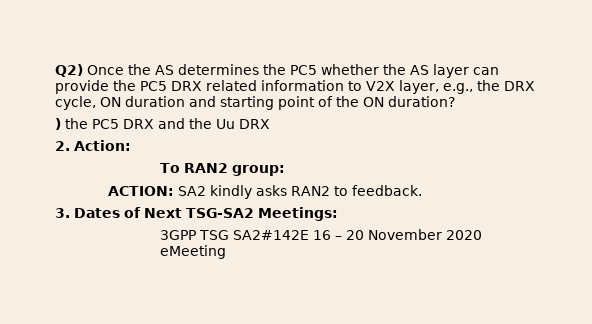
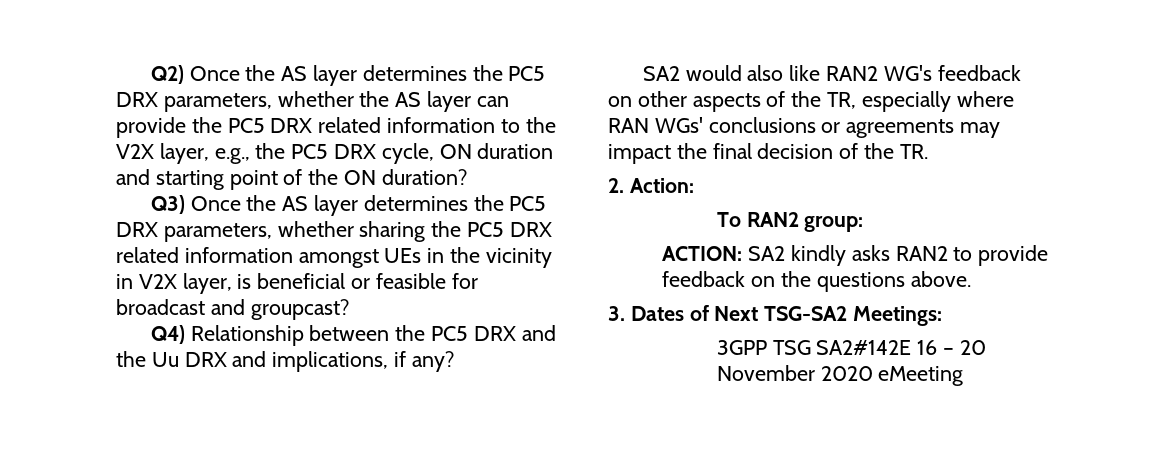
- Q2) Once the AS determines the PC5 whether the AS layer can provide the PC5 DRX related information to V2X layer, e.g., the DRX cycle, ON duration and starting point of the ON duration?
+ Q2) Once the AS layer determines the PC5 DRX parameters, whether the AS layer can provide the PC5 DRX related information to the V2X layer, e.g., the PC5 DRX cycle, ON duration and starting point of the ON duration?
- ) the PC5 DRX and the Uu DRX
+ Q3) Once the AS layer determines the PC5 DRX parameters, whether sharing the PC5 DRX related information amongst UEs in the vicinity in V2X layer, is beneficial or feasible for broadcast and groupcast?
+ Q4) Relationship between the PC5 DRX and the Uu DRX and implications, if any?
+ SA2 would also like RAN2 WG's feedback on other aspects of the TR, especially where RAN WGs' conclusions or agreements may impact the final decision of the TR.
- ACTION: SA2 kindly asks RAN2 to feedback.
+ ACTION: SA2 kindly asks RAN2 to provide feedback on the questions above.

